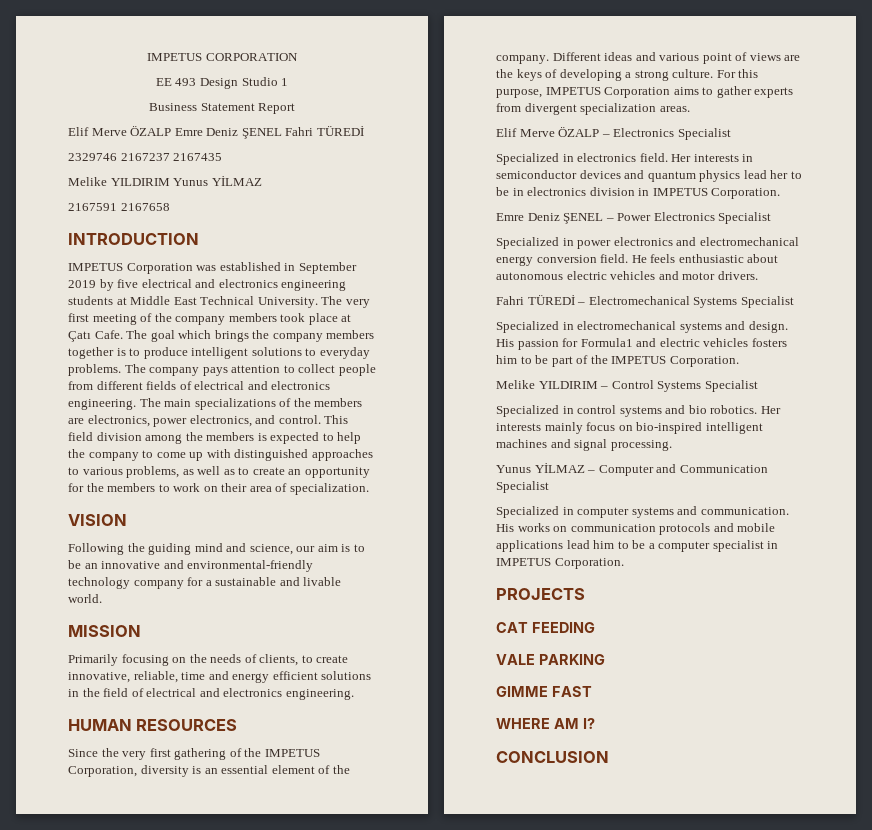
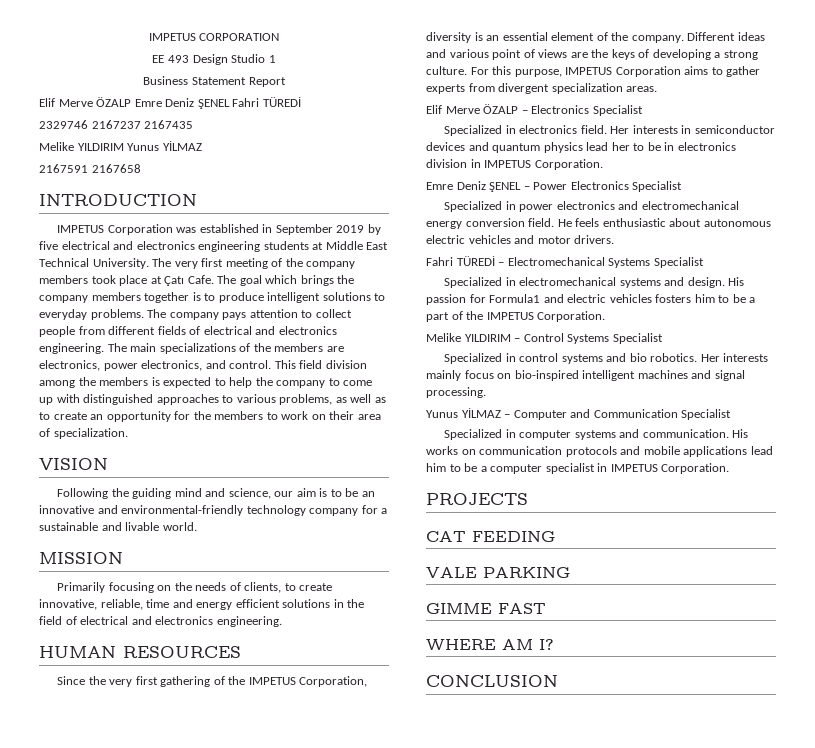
- His passion for Formula1 and electric vehicles fosters him to be part of the IMPETUS Corporation.
+ His passion for Formula1 and electric vehicles fosters him to be a part of the IMPETUS Corporation.

